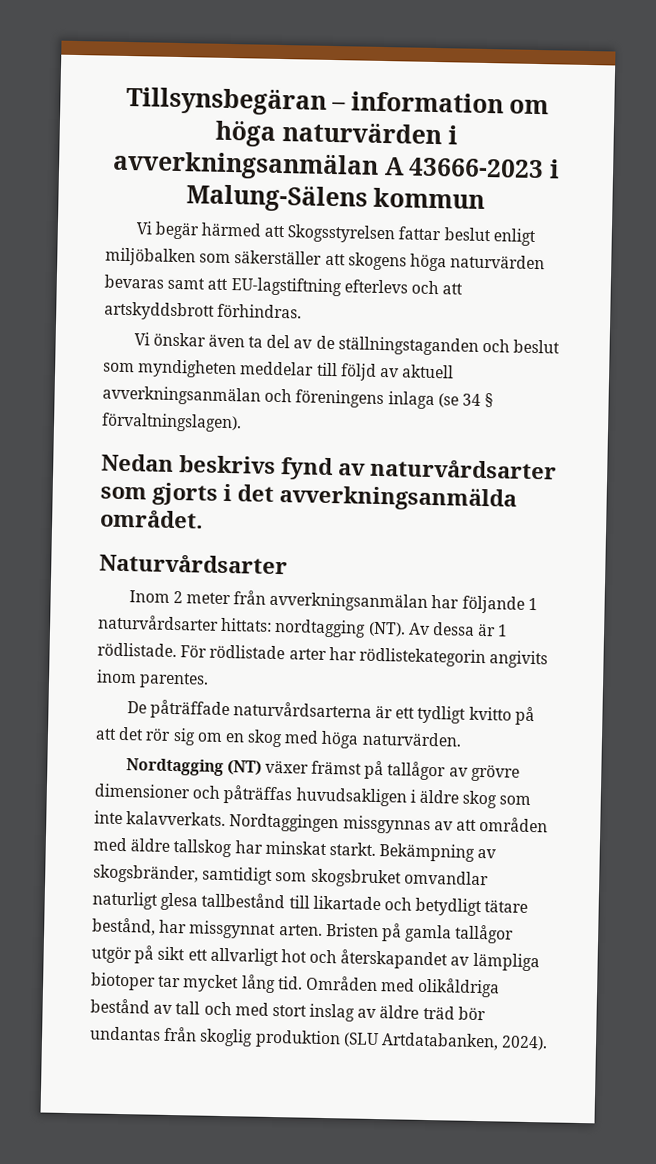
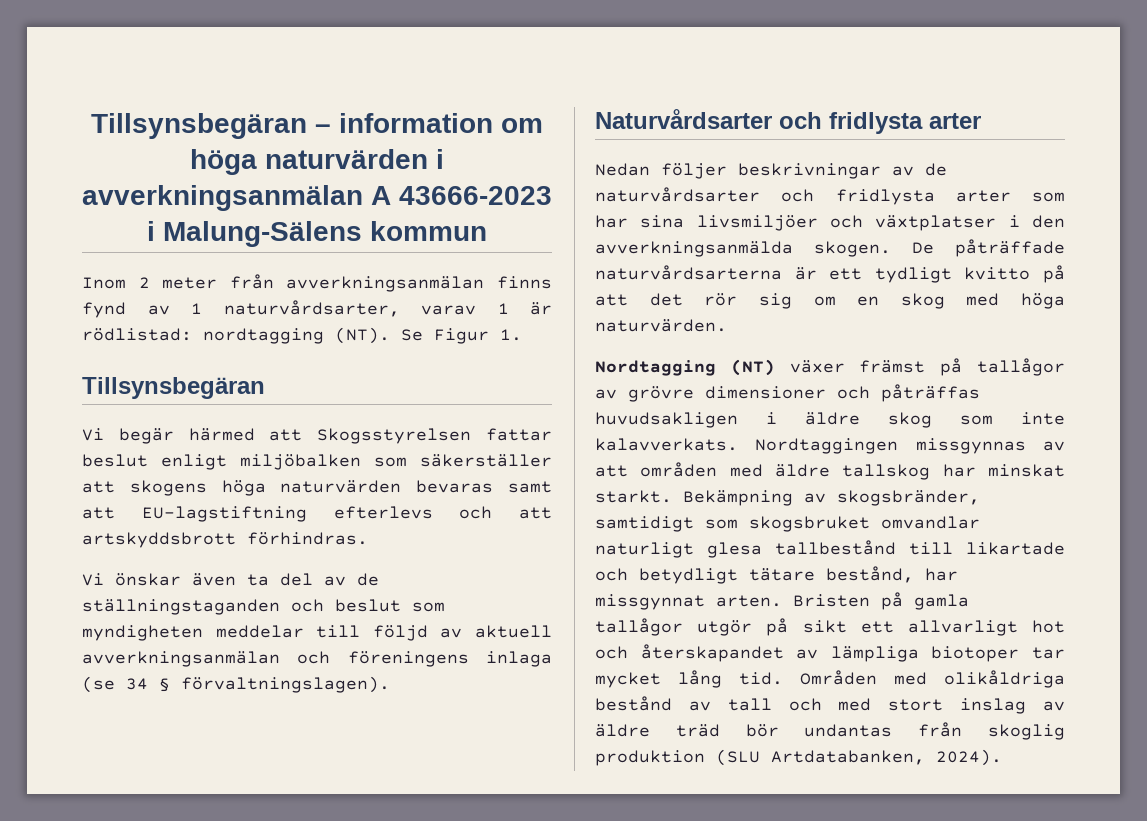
+ Inom 2 meter från avverkningsanmälan finns fynd av 1 naturvårdsarter, varav 1 är rödlistad: nordtagging (NT). Se Figur 1.
+ Tillsynsbegäran
- Nedan beskrivs fynd av naturvårdsarter som gjorts i det avverkningsanmälda området.
- Naturvårdsarter
- Inom 2 meter från avverkningsanmälan har följande 1 naturvårdsarter hittats: nordtagging (NT). Av dessa är 1 rödlistade. För rödlistade arter har rödlistekategorin angivits inom parentes.
- De påträffade naturvårdsarterna är ett tydligt kvitto på att det rör sig om en skog med höga naturvärden.
+ Naturvårdsarter och fridlysta arter
+ Nedan följer beskrivningar av de naturvårdsarter och fridlysta arter som har sina livsmiljöer och växtplatser i den avverkningsanmälda skogen. De påträffade naturvårdsarterna är ett tydligt kvitto på att det rör sig om en skog med höga naturvärden.

